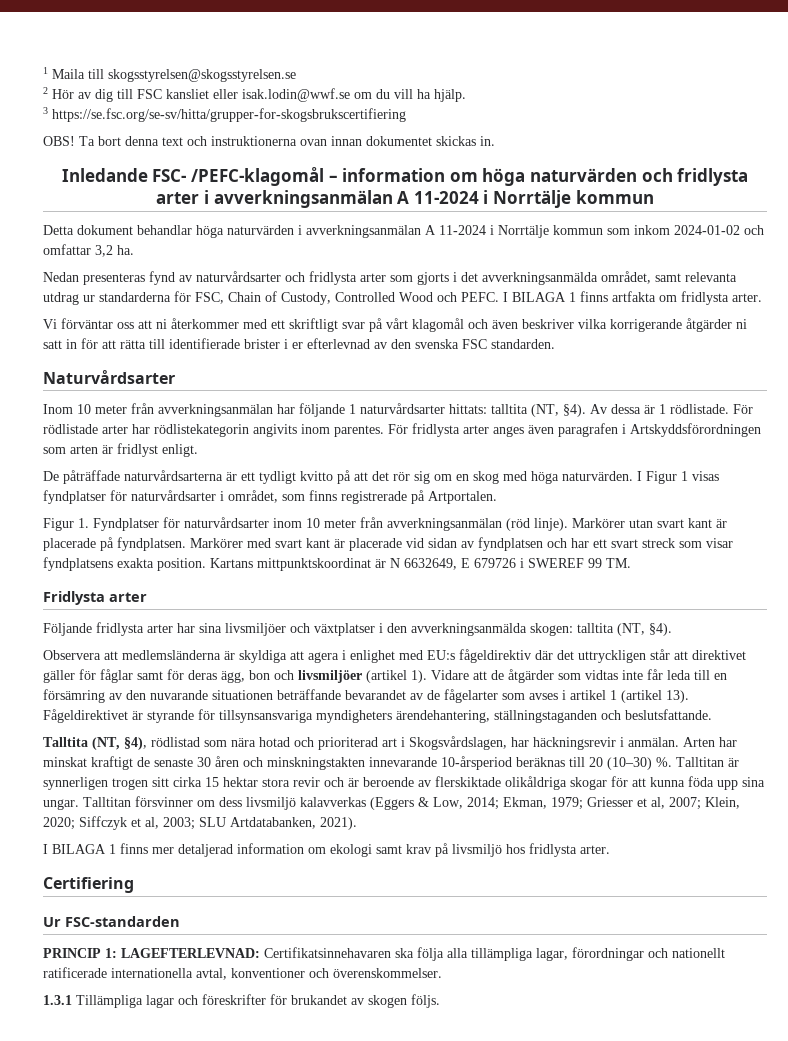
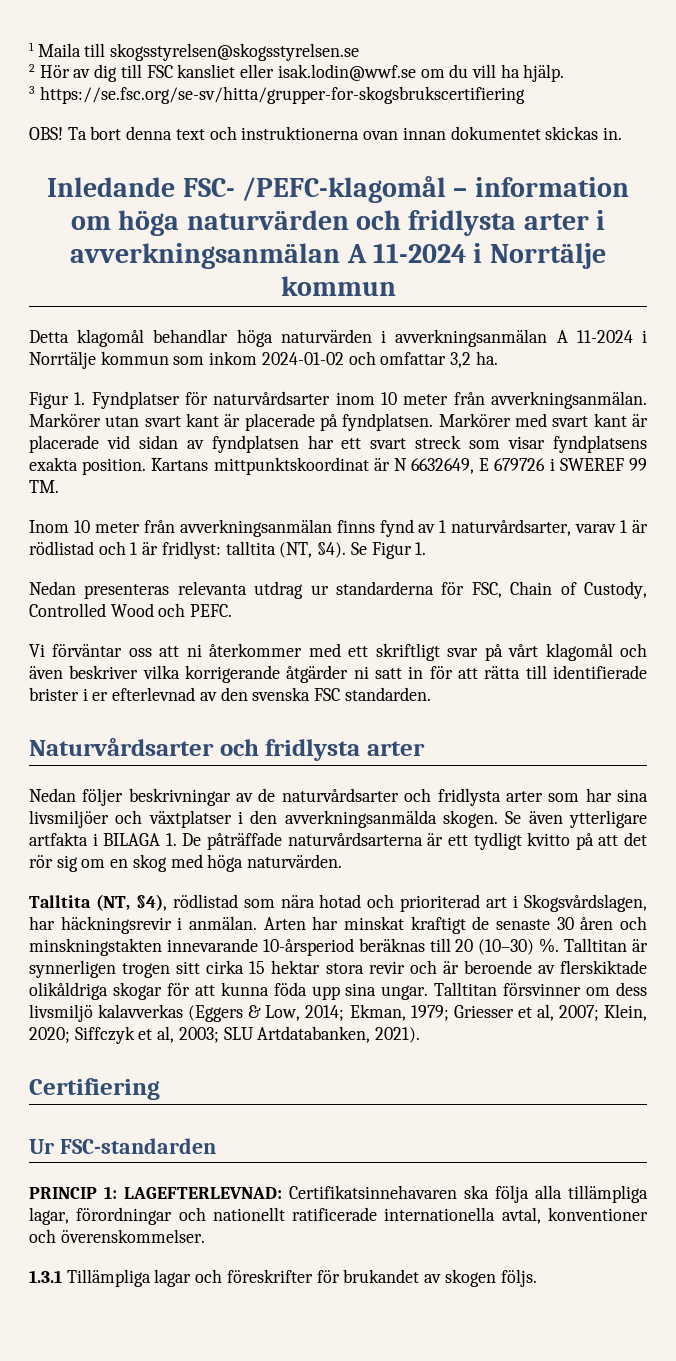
- Detta dokument behandlar höga naturvärden i avverkningsanmälan A 11-2024 i Norrtälje kommun som inkom 2024-01-02 och omfattar 3,2 ha.
+ Detta klagomål behandlar höga naturvärden i avverkningsanmälan A 11-2024 i Norrtälje kommun som inkom 2024-01-02 och omfattar 3,2 ha.
- Nedan presenteras fynd av naturvårdsarter och fridlysta arter som gjorts i det avverkningsanmälda området, samt relevanta utdrag ur standarderna för FSC, Chain of Custody, Controlled Wood och PEFC. I BILAGA 1 finns artfakta om fridlysta arter.
+ Figur 1. Fyndplatser för naturvårdsarter inom 10 meter från avverkningsanmälan. Markörer utan svart kant är placerade på fyndplatsen. Markörer med svart kant är placerade vid sidan av fyndplatsen har ett svart streck som visar fyndplatsens exakta position. Kartans mittpunktskoordinat är N 6632649, E 679726 i SWEREF 99 TM.
+ Inom 10 meter från avverkningsanmälan finns fynd av 1 naturvårdsarter, varav 1 är rödlistad och 1 är fridlyst: talltita (NT, §4). Se Figur 1.
+ Nedan presenteras relevanta utdrag ur standarderna för FSC, Chain of Custody, Controlled Wood och PEFC.
- Naturvårdsarter
- Inom 10 meter från avverkningsanmälan har följande 1 naturvårdsarter hittats: talltita (NT, §4). Av dessa är 1 rödlistade. För rödlistade arter har rödlistekategorin angivits inom parentes. För fridlysta arter anges även paragrafen i Artskyddsförordningen som arten är fridlyst enligt.
- De påträffade naturvårdsarterna är ett tydligt kvitto på att det rör sig om en skog med höga naturvärden. I Figur 1 visas fyndplatser för naturvårdsarter i området, som finns registrerade på Artportalen.
- Figur 1. Fyndplatser för naturvårdsarter inom 10 meter från avverkningsanmälan (röd linje). Markörer utan svart kant är placerade på fyndplatsen. Markörer med svart kant är placerade vid sidan av fyndplatsen och har ett svart streck som visar fyndplatsens exakta position. Kartans mittpunktskoordinat är N 6632649, E 679726 i SWEREF 99 TM.
- Fridlysta arter
- Följande fridlysta arter har sina livsmiljöer och växtplatser i den avverkningsanmälda skogen: talltita (NT, §4).
- Observera att medlemsländerna är skyldiga att agera i enlighet med EU:s fågeldirektiv där det uttryckligen står att direktivet gäller för fåglar samt för deras ägg, bon och livsmiljöer (artikel 1). Vidare att de åtgärder som vidtas inte får leda till en försämring av den nuvarande situationen beträffande bevarandet av de fågelarter som avses i artikel 1 (artikel 13). Fågeldirektivet är styrande för tillsynsansvariga myndigheters ärendehantering, ställningstaganden och beslutsfattande.
+ Naturvårdsarter och fridlysta arter
+ Nedan följer beskrivningar av de naturvårdsarter och fridlysta arter som har sina livsmiljöer och växtplatser i den avverkningsanmälda skogen. Se även ytterligare artfakta i BILAGA 1. De påträffade naturvårdsarterna är ett tydligt kvitto på att det rör sig om en skog med höga naturvärden.
- I BILAGA 1 finns mer detaljerad information om ekologi samt krav på livsmiljö hos fridlysta arter.

